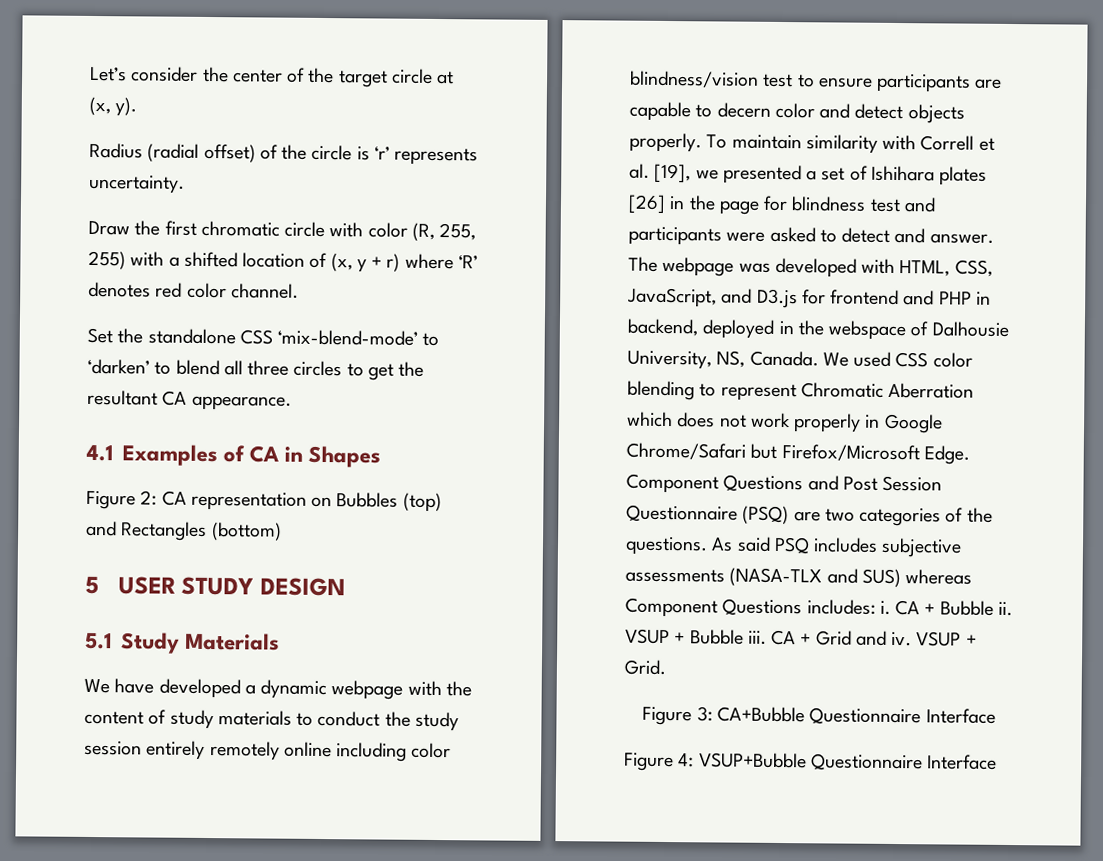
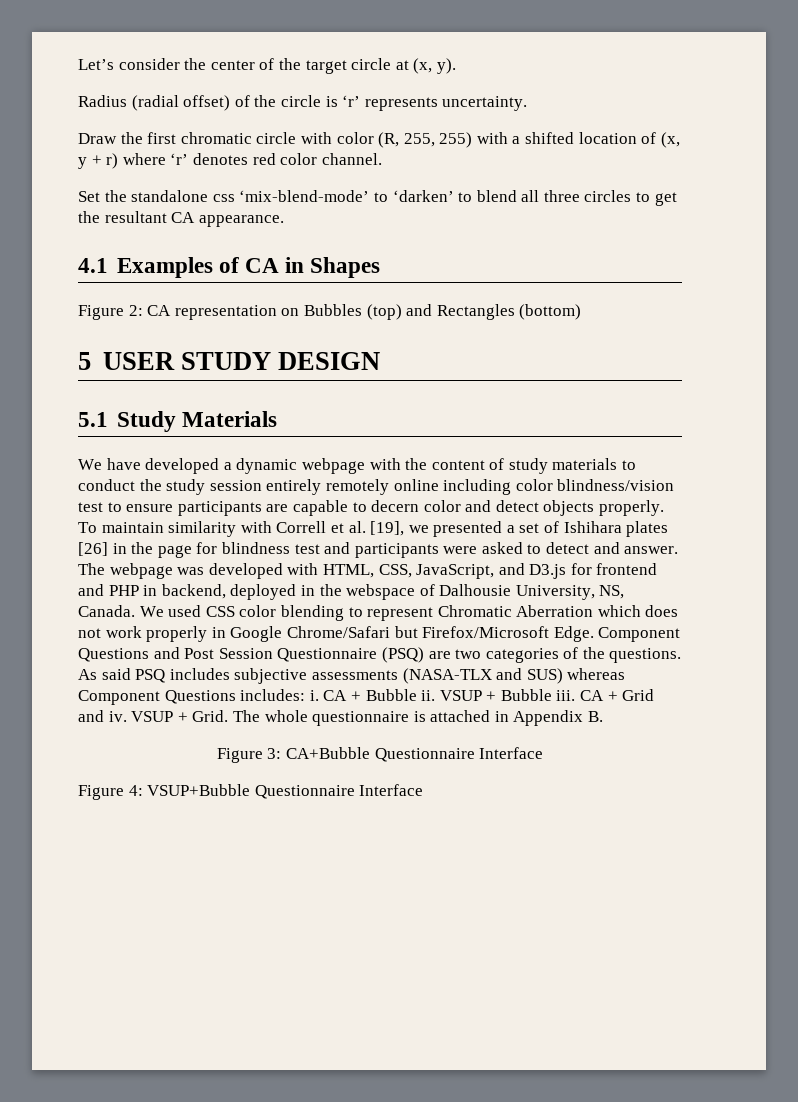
- Draw the first chromatic circle with color (R, 255, 255) with a shifted location of (x, y + r) where ‘R’ denotes red color channel.
+ Draw the first chromatic circle with color (R, 255, 255) with a shifted location of (x, y + r) where ‘r’ denotes red color channel.
- Set the standalone CSS ‘mix-blend-mode’ to ‘darken’ to blend all three circles to get the resultant CA appearance.
+ Set the standalone css ‘mix-blend-mode’ to ‘darken’ to blend all three circles to get the resultant CA appearance.
+ The whole questionnaire is attached in Appendix B.

